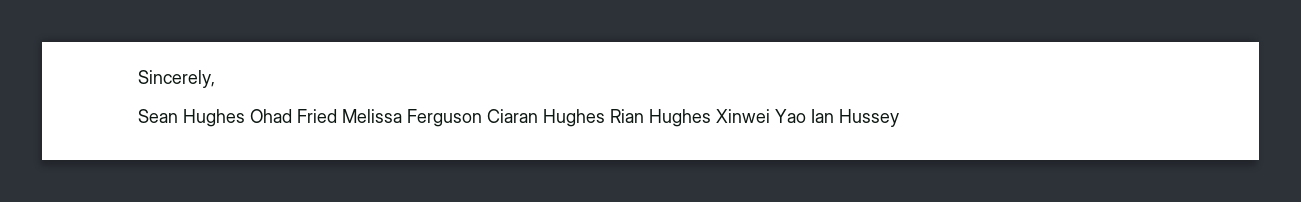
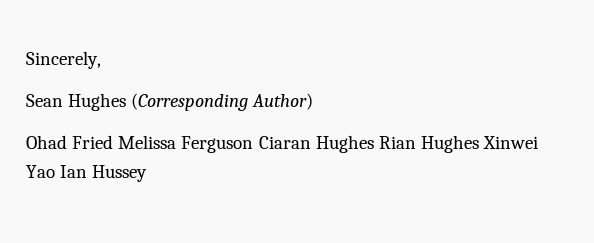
- Sean Hughes Ohad Fried Melissa Ferguson Ciaran Hughes Rian Hughes Xinwei Yao Ian Hussey
+ Sean Hughes (Corresponding Author)
+ Ohad Fried Melissa Ferguson Ciaran Hughes Rian Hughes Xinwei Yao Ian Hussey

